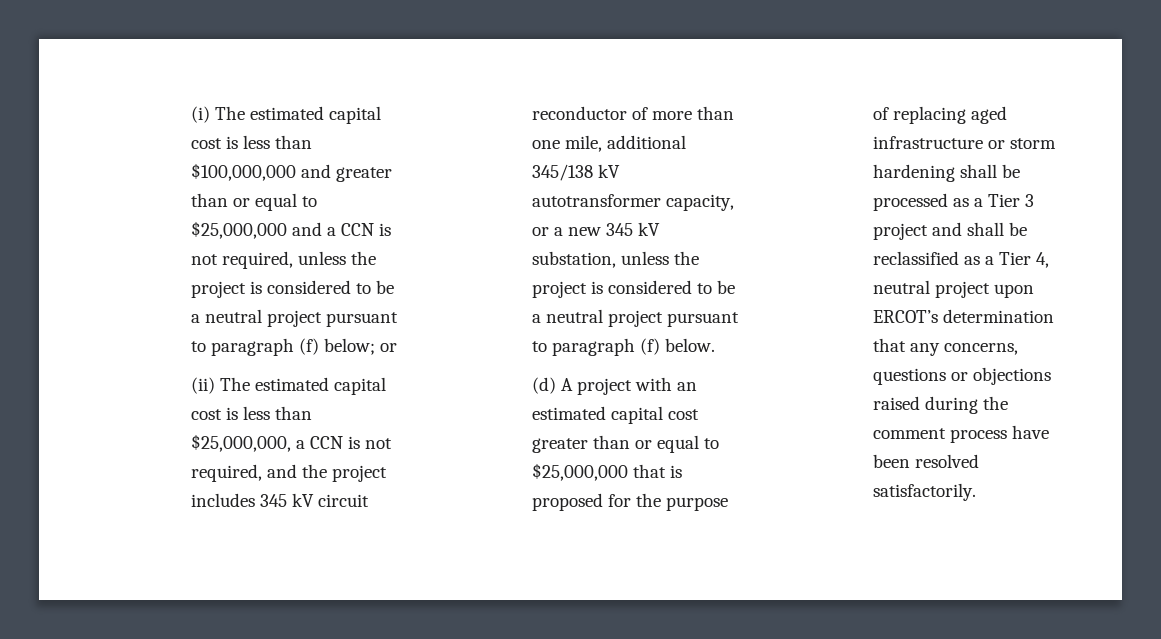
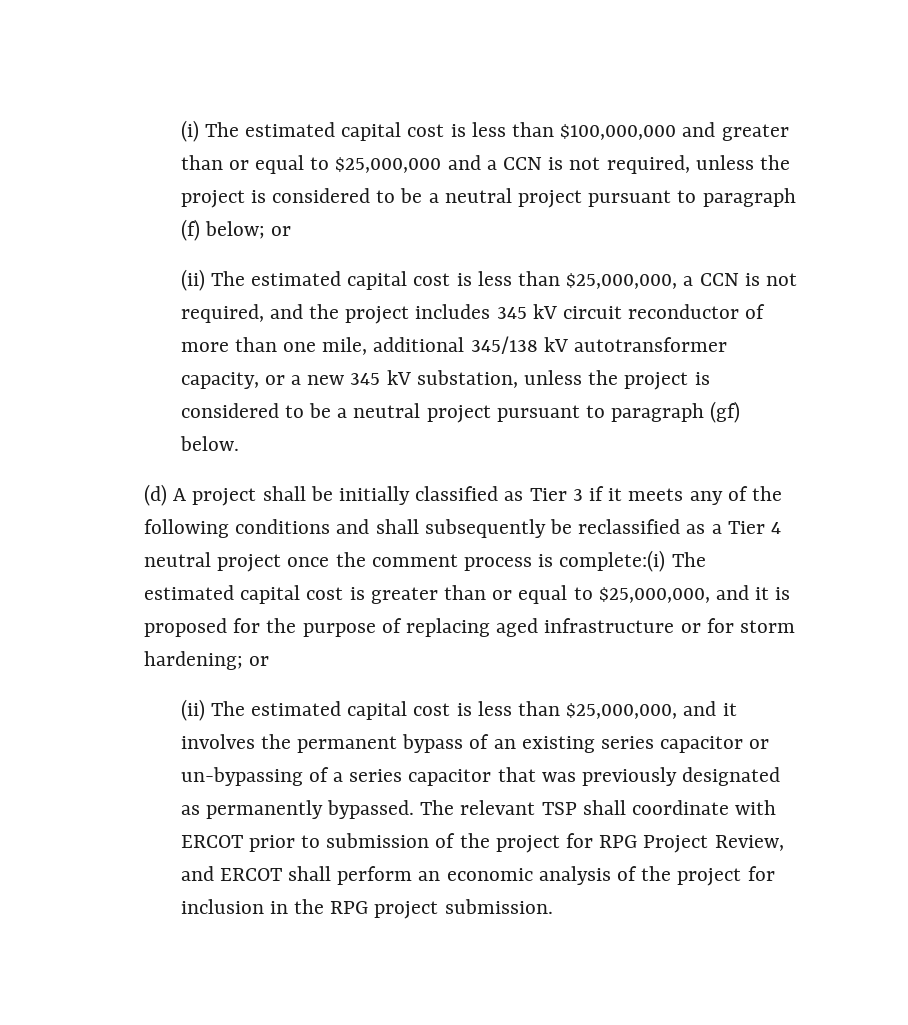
- (ii) The estimated capital cost is less than $25,000,000, a CCN is not required, and the project includes 345 kV circuit reconductor of more than one mile, additional 345/138 kV autotransformer capacity, or a new 345 kV substation, unless the project is considered to be a neutral project pursuant to paragraph (f) below.
+ (ii) The estimated capital cost is less than $25,000,000, a CCN is not required, and the project includes 345 kV circuit reconductor of more than one mile, additional 345/138 kV autotransformer capacity, or a new 345 kV substation, unless the project is considered to be a neutral project pursuant to paragraph (gf) below.
- (d) A project with an estimated capital cost greater than or equal to $25,000,000 that is proposed for the purpose of replacing aged infrastructure or storm hardening shall be processed as a Tier 3 project and shall be reclassified as a Tier 4, neutral project upon ERCOT’s determination that any concerns, questions or objections raised during the comment process have been resolved satisfactorily.
+ (d) A project shall be initially classified as Tier 3 if it meets any of the following conditions and shall subsequently be reclassified as a Tier 4 neutral project once the comment process is complete:(i) The estimated capital cost is greater than or equal to $25,000,000, and it is proposed for the purpose of replacing aged infrastructure or for storm hardening; or
+ (ii) The estimated capital cost is less than $25,000,000, and it involves the permanent bypass of an existing series capacitor or un-bypassing of a series capacitor that was previously designated as permanently bypassed. The relevant TSP shall coordinate with ERCOT prior to submission of the project for RPG Project Review, and ERCOT shall perform an economic analysis of the project for inclusion in the RPG project submission.

